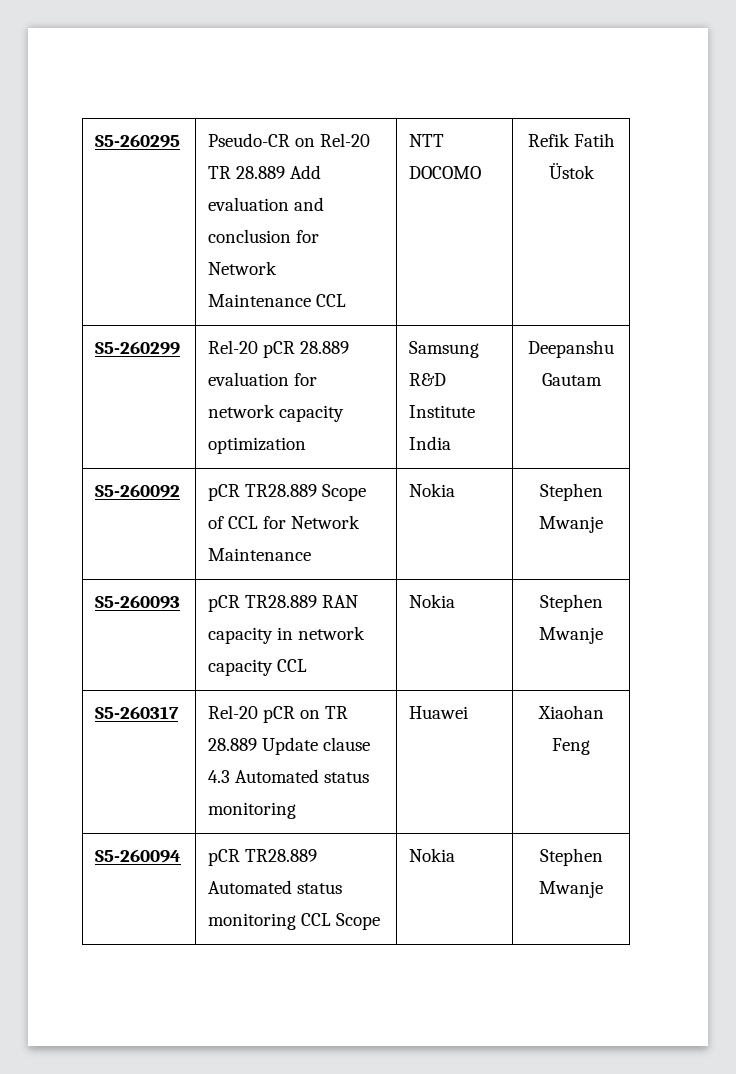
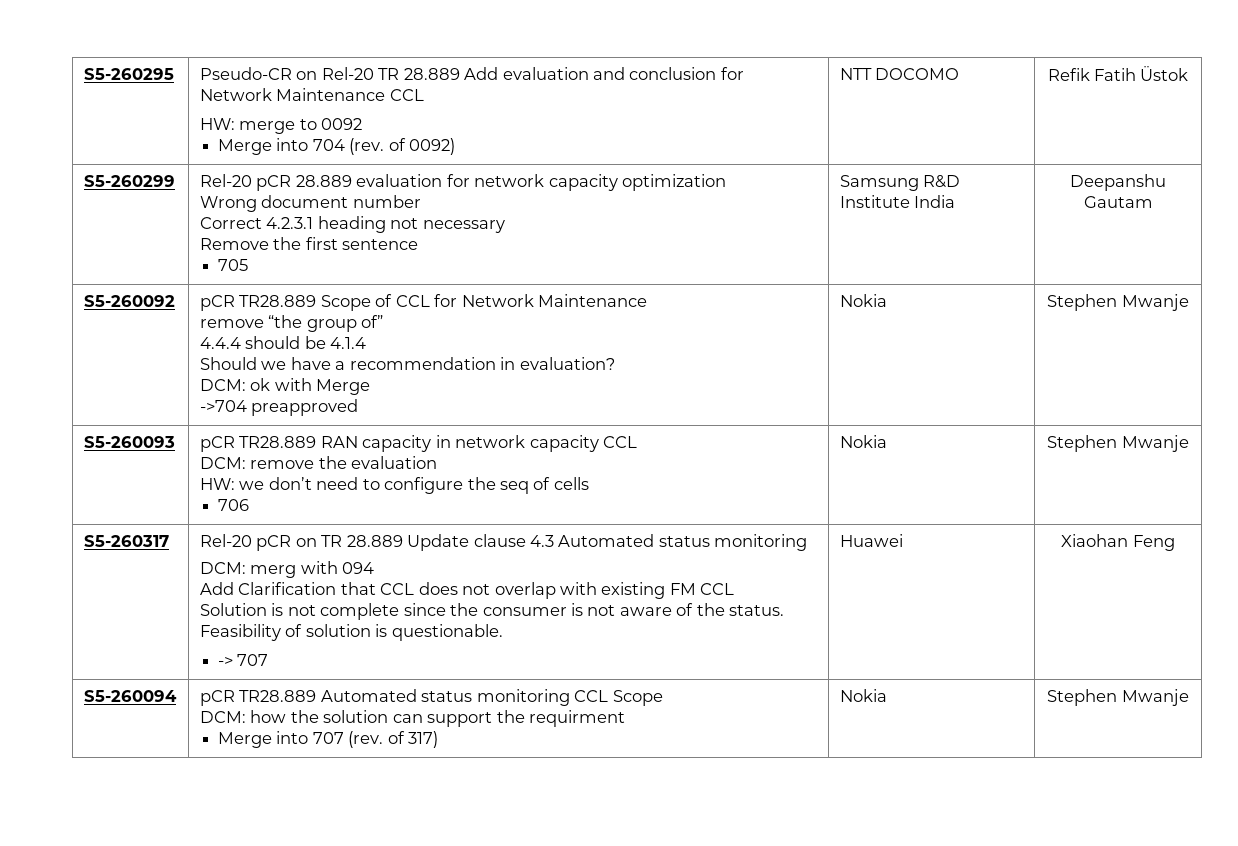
- S5-260295 | Pseudo-CR on Rel-20 TR 28.889 Add evaluation and conclusion for Network Maintenance CCL | NTT DOCOMO | Refik Fatih Üstok
+ S5-260295 | Pseudo-CR on Rel-20 TR 28.889 Add evaluation and conclusion for Network Maintenance CCL
+ HW: merge to 0092
+ Merge into 704 (rev. of 0092) | NTT DOCOMO | Refik Fatih Üstok
- S5-260299 | Rel-20 pCR 28.889 evaluation for network capacity optimization | Samsung R&D Institute India | Deepanshu Gautam
+ S5-260299 | Rel-20 pCR 28.889 evaluation for network capacity optimization
+ Wrong document number
+ Correct 4.2.3.1 heading not necessary
+ Remove the first sentence
+ 705 | Samsung R&D Institute India | Deepanshu Gautam
- S5-260092 | pCR TR28.889 Scope of CCL for Network Maintenance | Nokia | Stephen Mwanje
+ S5-260092 | pCR TR28.889 Scope of CCL for Network Maintenance
+ remove “the group of”
+ 4.4.4 should be 4.1.4
+ Should we have a recommendation in evaluation?
+ DCM: ok with Merge
+ ->704 preapproved | Nokia | Stephen Mwanje
- S5-260093 | pCR TR28.889 RAN capacity in network capacity CCL | Nokia | Stephen Mwanje
+ S5-260093 | pCR TR28.889 RAN capacity in network capacity CCL
+ DCM: remove the evaluation
+ HW: we don’t need to configure the seq of cells
+ 706 | Nokia | Stephen Mwanje
+ DCM: merg with 094
+ Add Clarification that CCL does not overlap with existing FM CCL
+ Solution is not complete since the consumer is not aware of the status. Feasibility of solution is questionable.
+ -> 707
- S5-260094 | pCR TR28.889 Automated status monitoring CCL Scope | Nokia | Stephen Mwanje
+ S5-260094 | pCR TR28.889 Automated status monitoring CCL Scope
+ DCM: how the solution can support the requirment
+ Merge into 707 (rev. of 317) | Nokia | Stephen Mwanje

